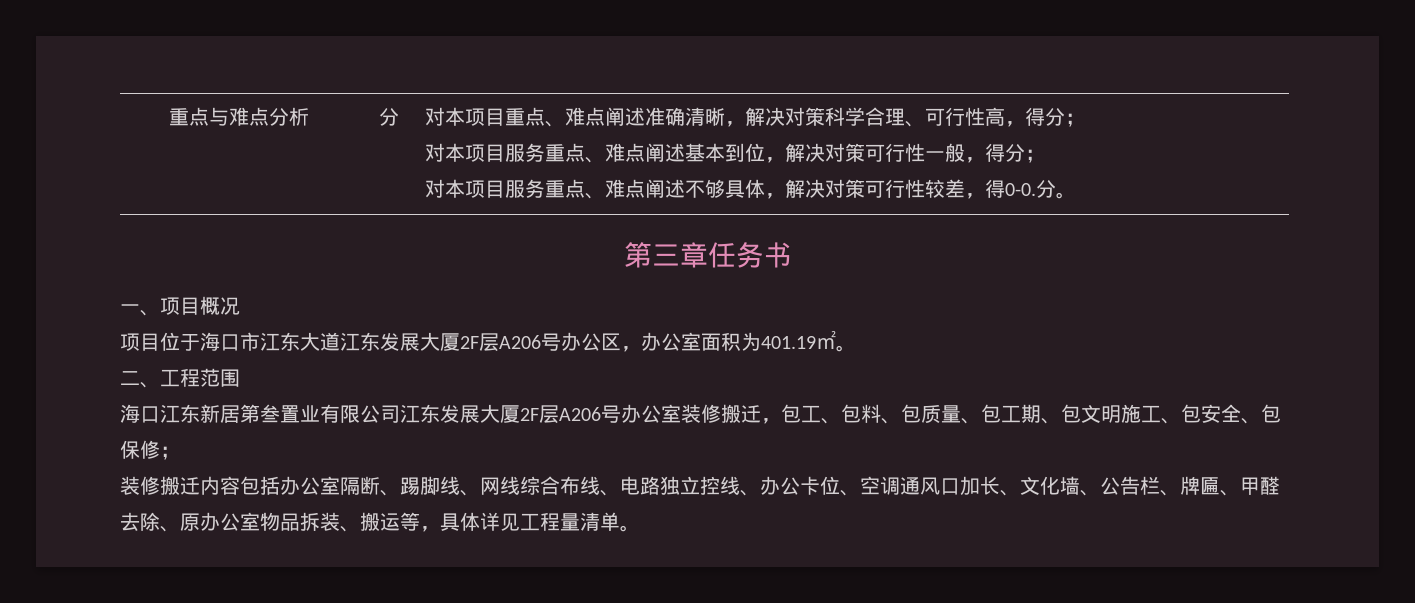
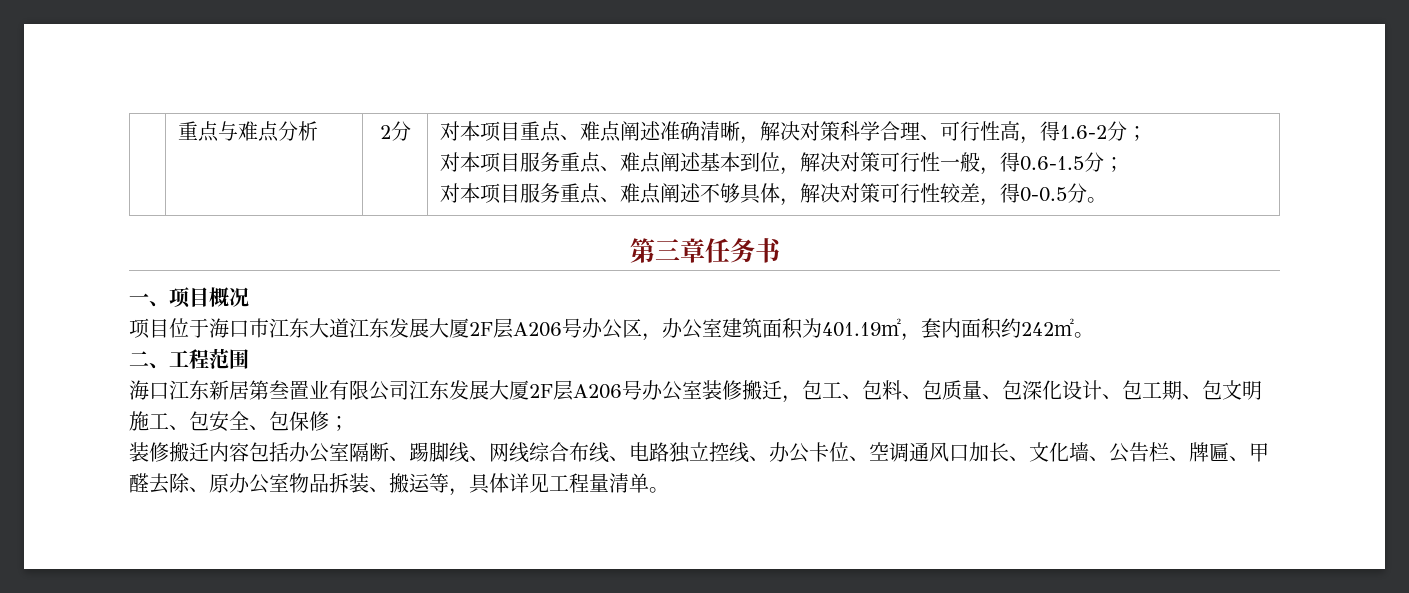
- 重点与难点分析 | 分
+ 重点与难点分析 | 2分
- 对本项目重点、难点阐述准确清晰，解决对策科学合理、可行性高，得分；
+ 对本项目重点、难点阐述准确清晰，解决对策科学合理、可行性高，得1.6-2分；
- 对本项目服务重点、难点阐述基本到位，解决对策可行性一般，得分；
+ 对本项目服务重点、难点阐述基本到位，解决对策可行性一般，得0.6-1.5分；
- 对本项目服务重点、难点阐述不够具体，解决对策可行性较差，得0-0.分。
+ 对本项目服务重点、难点阐述不够具体，解决对策可行性较差，得0-0.5分。
- 项目位于海口市江东大道江东发展大厦2F层A206号办公区，办公室面积为401.19㎡。
+ 项目位于海口市江东大道江东发展大厦2F层A206号办公区，办公室建筑面积为401.19㎡，套内面积约242㎡。
- 海口江东新居第叁置业有限公司江东发展大厦2F层A206号办公室装修搬迁，包工、包料、包质量、包工期、包文明施工、包安全、包保修；
+ 海口江东新居第叁置业有限公司江东发展大厦2F层A206号办公室装修搬迁，包工、包料、包质量、包深化设计、包工期、包文明施工、包安全、包保修；

